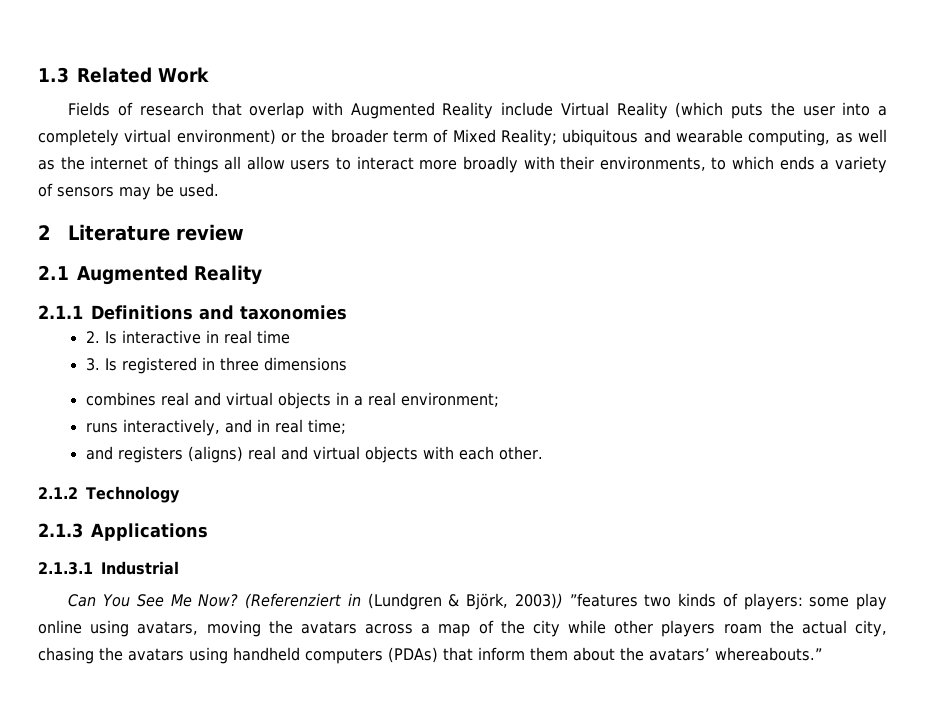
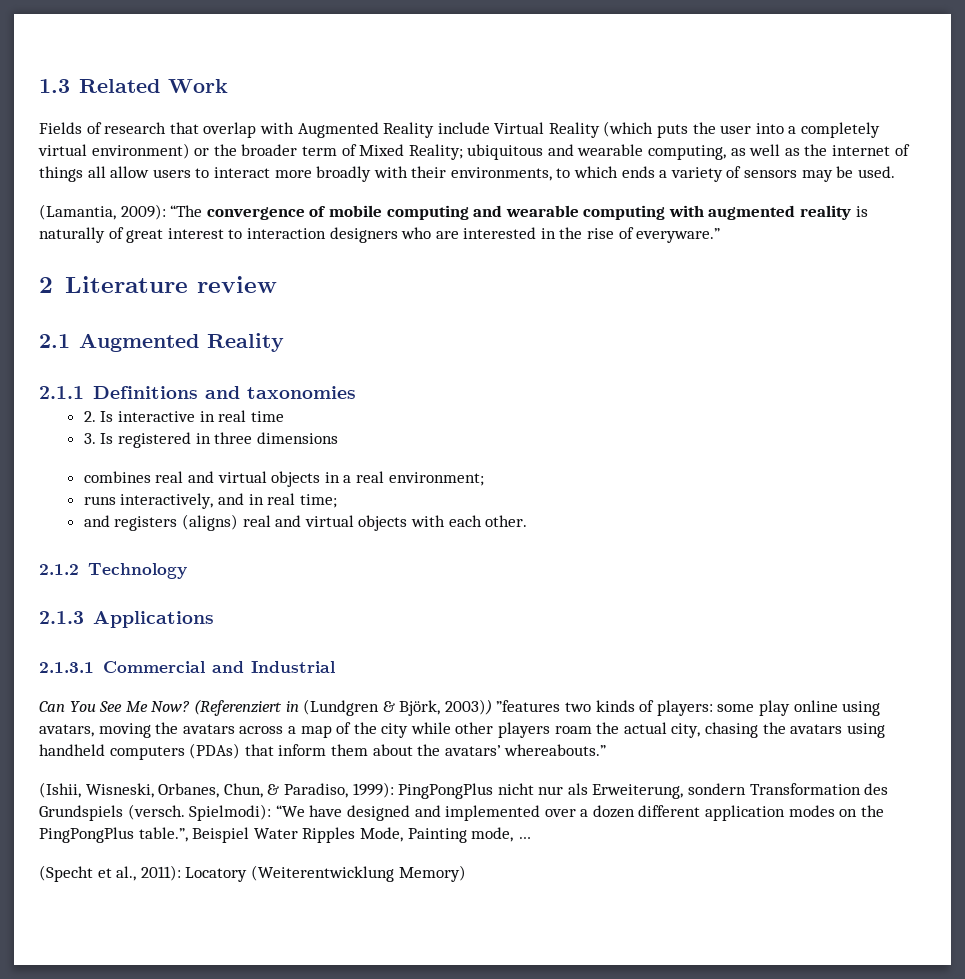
+ (Lamantia, 2009): “The convergence of mobile computing and wearable computing with augmented reality is naturally of great interest to interaction designers who are interested in the rise of everyware.”
- 2.1.3.1 Industrial
+ 2.1.3.1 Commercial and Industrial
+ (Ishii, Wisneski, Orbanes, Chun, & Paradiso, 1999): PingPongPlus nicht nur als Erweiterung, sondern Transformation des Grundspiels (versch. Spielmodi): “We have designed and implemented over a dozen different application modes on the PingPongPlus table.”, Beispiel Water Ripples Mode, Painting mode, …
+ (Specht et al., 2011): Locatory (Weiterentwicklung Memory)

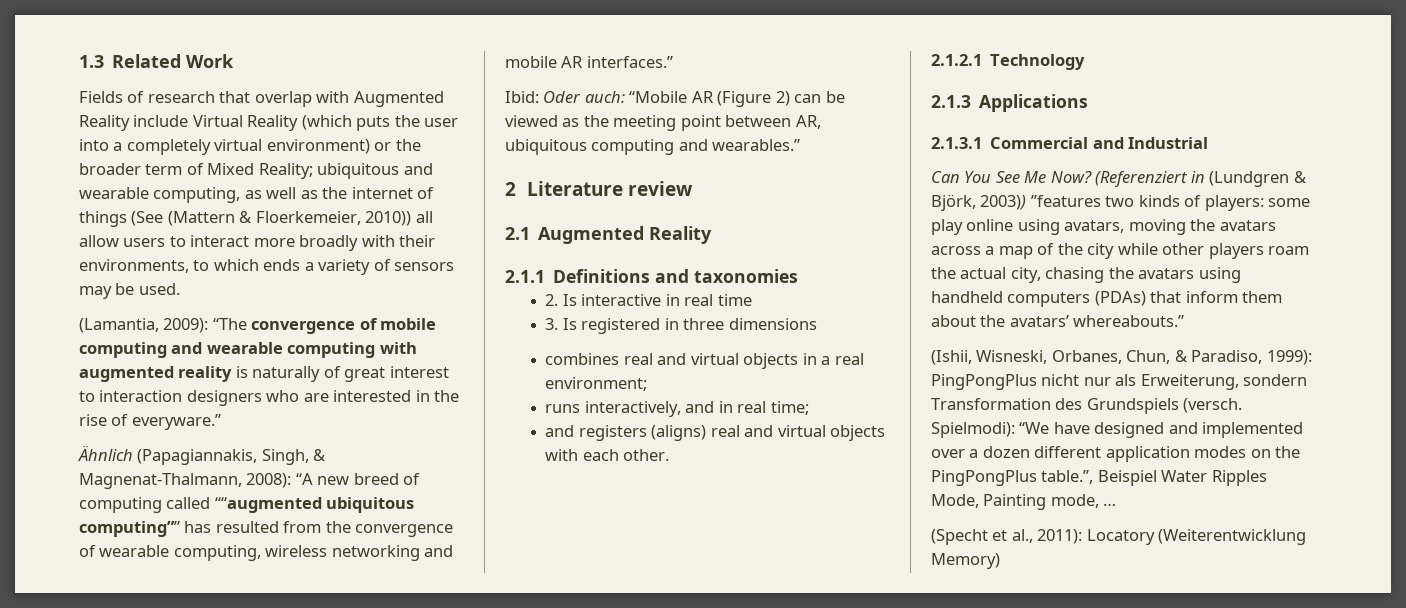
- Fields of research that overlap with Augmented Reality include Virtual Reality (which puts the user into a completely virtual environment) or the broader term of Mixed Reality; ubiquitous and wearable computing, as well as the internet of things all allow users to interact more broadly with their environments, to which ends a variety of sensors may be used.
+ Fields of research that overlap with Augmented Reality include Virtual Reality (which puts the user into a completely virtual environment) or the broader term of Mixed Reality; ubiquitous and wearable computing, as well as the internet of things (See (Mattern & Floerkemeier, 2010)) all allow users to interact more broadly with their environments, to which ends a variety of sensors may be used.
+ Ähnlich (Papagiannakis, Singh, & Magnenat-Thalmann, 2008): “A new breed of computing called ““augmented ubiquitous computing”” has resulted from the convergence of wearable computing, wireless networking and mobile AR interfaces.”
+ Ibid: Oder auch: “Mobile AR (Figure 2) can be viewed as the meeting point between AR, ubiquitous computing and wearables.”
- 2.1.2 Technology
+ 2.1.2.1 Technology

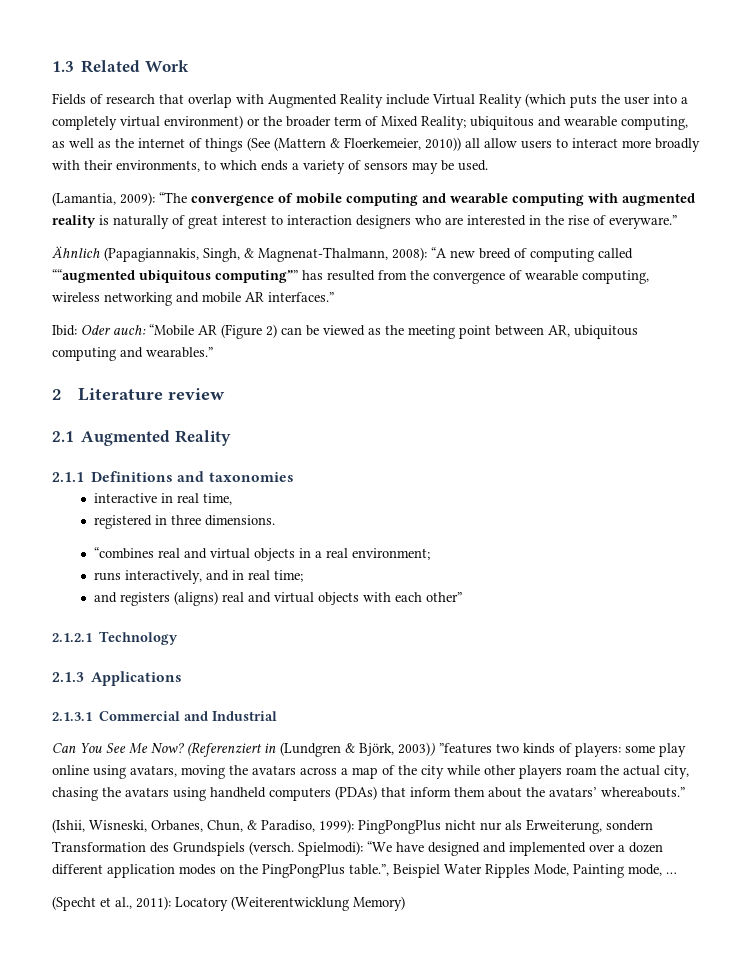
- 2. Is interactive in real time
- 3. Is registered in three dimensions
- combines real and virtual objects in a real environment;
+ interactive in real time,
+ registered in three dimensions.
+ “combines real and virtual objects in a real environment;
- and registers (aligns) real and virtual objects with each other.
+ and registers (aligns) real and virtual objects with each other”

